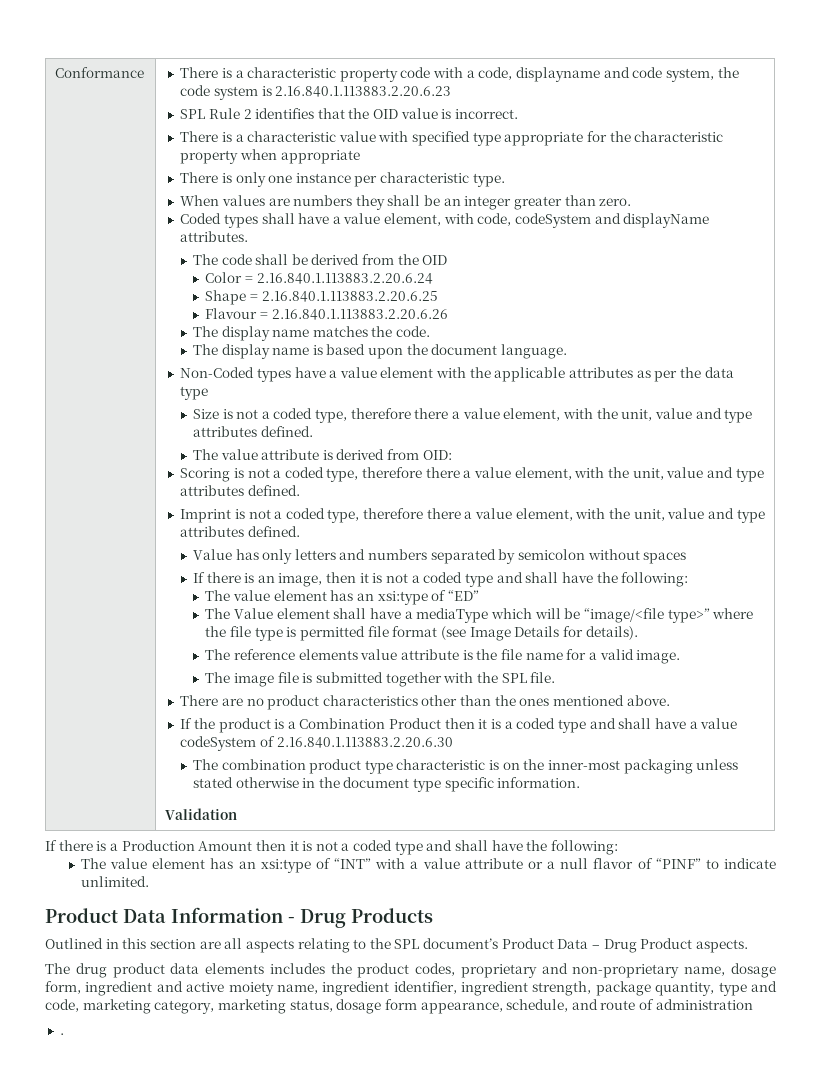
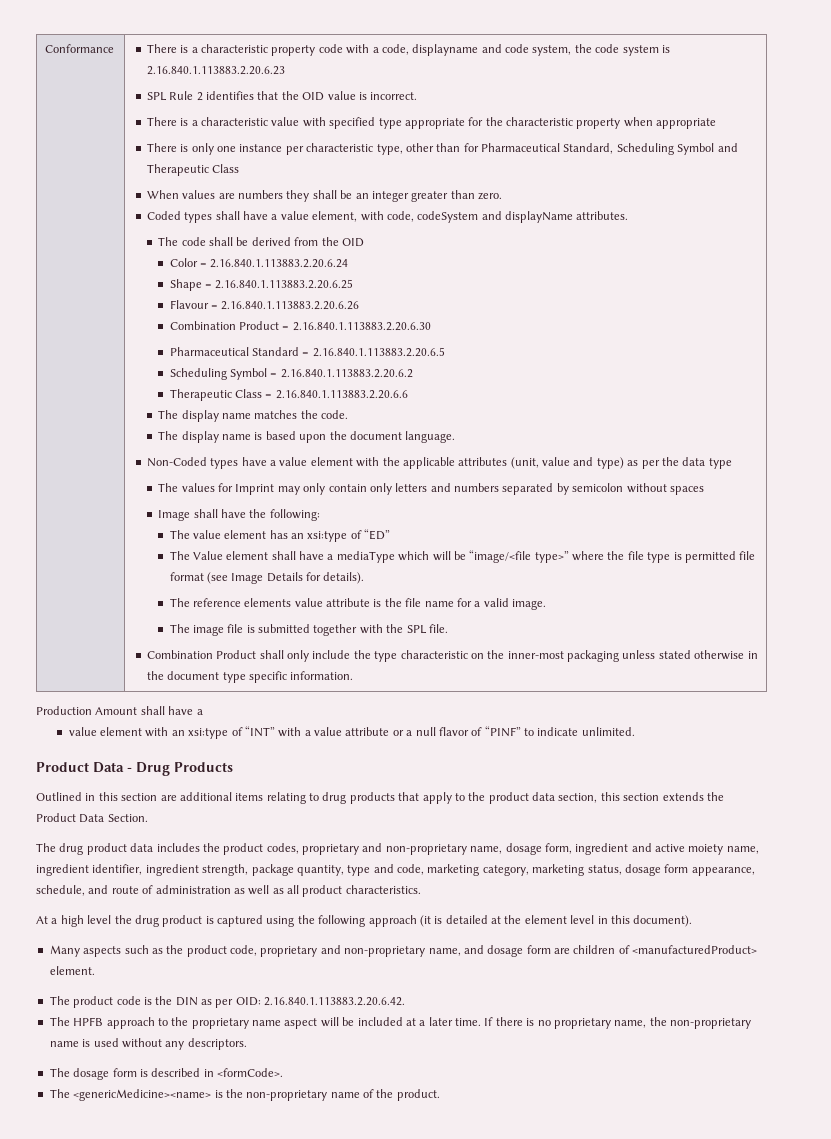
- There is only one instance per characteristic type.
+ There is only one instance per characteristic type, other than for Pharmaceutical Standard, Scheduling Symbol and Therapeutic Class
+ Combination Product = 2.16.840.1.113883.2.20.6.30
+ Pharmaceutical Standard = 2.16.840.1.113883.2.20.6.5
+ Scheduling Symbol = 2.16.840.1.113883.2.20.6.2
+ Therapeutic Class = 2.16.840.1.113883.2.20.6.6
- Non-Coded types have a value element with the applicable attributes as per the data type
+ Non-Coded types have a value element with the applicable attributes (unit, value and type) as per the data type
- Size is not a coded type, therefore there a value element, with the unit, value and type attributes defined.
- The value attribute is derived from OID:
- Scoring is not a coded type, therefore there a value element, with the unit, value and type attributes defined.
- Imprint is not a coded type, therefore there a value element, with the unit, value and type attributes defined.
- Value has only letters and numbers separated by semicolon without spaces
+ The values for Imprint may only contain only letters and numbers separated by semicolon without spaces
- If there is an image, then it is not a coded type and shall have the following:
+ Image shall have the following:
- There are no product characteristics other than the ones mentioned above.
- If the product is a Combination Product then it is a coded type and shall have a value codeSystem of 2.16.840.1.113883.2.20.6.30
- The combination product type characteristic is on the inner-most packaging unless stated otherwise in the document type specific information.
+ Combination Product shall only include the type characteristic on the inner-most packaging unless stated otherwise in the document type specific information.
- Validation
- If there is a Production Amount then it is not a coded type and shall have the following:
- The value element has an xsi:type of “INT” with a value attribute or a null flavor of “PINF” to indicate unlimited.
+ Production Amount shall have a
+ value element with an xsi:type of “INT” with a value attribute or a null flavor of “PINF” to indicate unlimited.
- Product Data Information - Drug Products
+ Product Data - Drug Products
- Outlined in this section are all aspects relating to the SPL document’s Product Data – Drug Product aspects.
+ Outlined in this section are additional items relating to drug products that apply to the product data section, this section extends the Product Data Section.
- The drug product data elements includes the product codes, proprietary and non-proprietary name, dosage form, ingredient and active moiety name, ingredient identifier, ingredient strength, package quantity, type and code, marketing category, marketing status, dosage form appearance, schedule, and route of administration
- .
+ The drug product data includes the product codes, proprietary and non-proprietary name, dosage form, ingredient and active moiety name, ingredient identifier, ingredient strength, package quantity, type and code, marketing category, marketing status, dosage form appearance, schedule, and route of administration as well as all product characteristics.
+ At a high level the drug product is captured using the following approach (it is detailed at the element level in this document).
+ Many aspects such as the product code, proprietary and non-proprietary name, and dosage form are children of <manufacturedProduct> element.
+ The product code is the DIN as per OID: 2.16.840.1.113883.2.20.6.42.
+ The HPFB approach to the proprietary name aspect will be included at a later time. If there is no proprietary name, the non-proprietary name is used without any descriptors.
+ The dosage form is described in <formCode>.
+ The <genericMedicine><name> is the non-proprietary name of the product.

